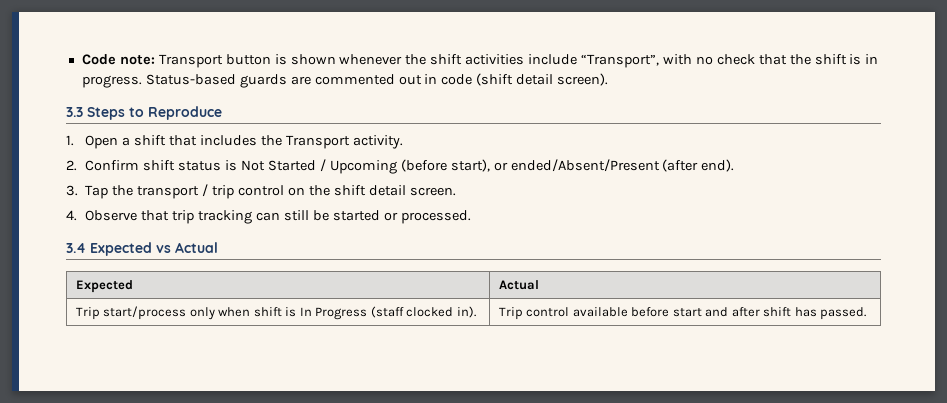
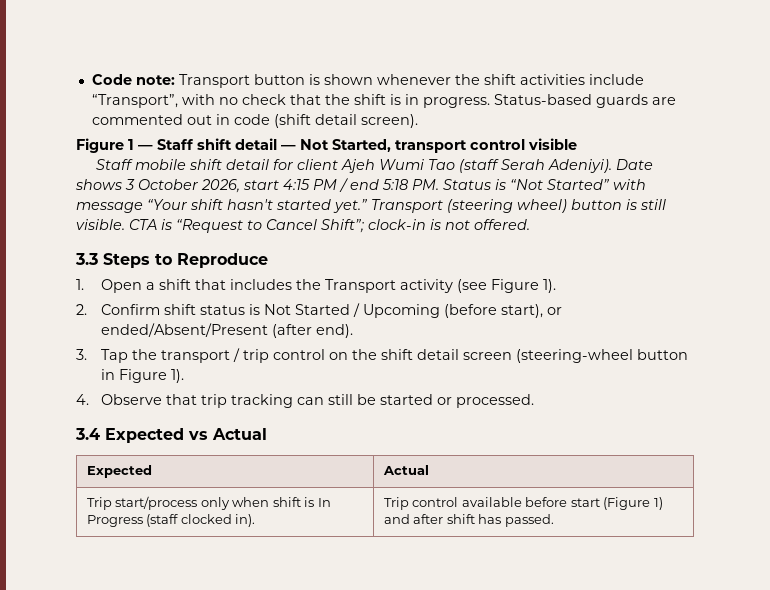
+ Figure 1 — Staff shift detail — Not Started, transport control visible
+ Staff mobile shift detail for client Ajeh Wumi Tao (staff Serah Adeniyi). Date shows 3 October 2026, start 4:15 PM / end 5:18 PM. Status is “Not Started” with message “Your shift hasn't started yet.” Transport (steering wheel) button is still visible. CTA is “Request to Cancel Shift”; clock-in is not offered.
- 1. Open a shift that includes the Transport activity.
+ 1. Open a shift that includes the Transport activity (see Figure 1).
- 3. Tap the transport / trip control on the shift detail screen.
+ 3. Tap the transport / trip control on the shift detail screen (steering-wheel button in Figure 1).
- Trip start/process only when shift is In Progress (staff clocked in). | Trip control available before start and after shift has passed.
+ Trip start/process only when shift is In Progress (staff clocked in). | Trip control available before start (Figure 1) and after shift has passed.

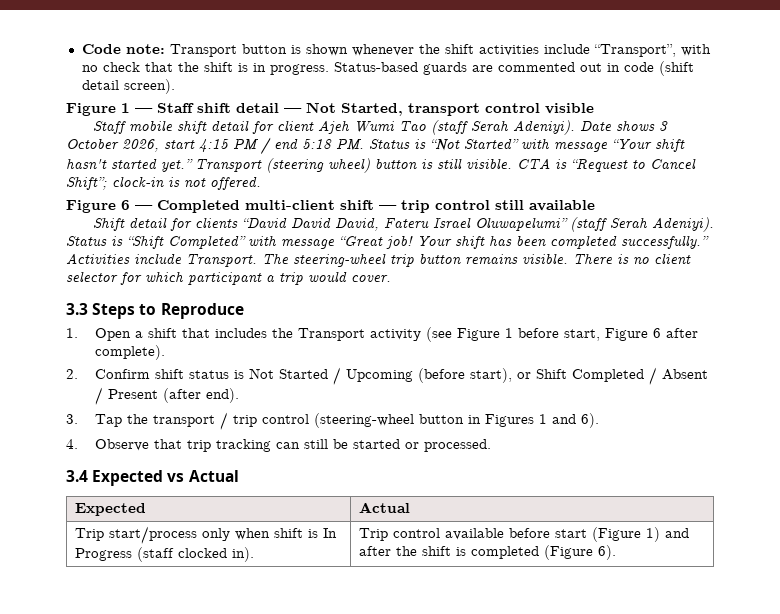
+ Figure 6 — Completed multi-client shift — trip control still available
+ Shift detail for clients “David David David, Fateru Israel Oluwapelumi” (staff Serah Adeniyi). Status is “Shift Completed” with message “Great job! Your shift has been completed successfully.” Activities include Transport. The steering-wheel trip button remains visible. There is no client selector for which participant a trip would cover.
- 1. Open a shift that includes the Transport activity (see Figure 1).
+ 1. Open a shift that includes the Transport activity (see Figure 1 before start, Figure 6 after complete).
- 2. Confirm shift status is Not Started / Upcoming (before start), or ended/Absent/Present (after end).
+ 2. Confirm shift status is Not Started / Upcoming (before start), or Shift Completed / Absent / Present (after end).
- 3. Tap the transport / trip control on the shift detail screen (steering-wheel button in Figure 1).
+ 3. Tap the transport / trip control (steering-wheel button in Figures 1 and 6).
- Trip start/process only when shift is In Progress (staff clocked in). | Trip control available before start (Figure 1) and after shift has passed.
+ Trip start/process only when shift is In Progress (staff clocked in). | Trip control available before start (Figure 1) and after the shift is completed (Figure 6).

